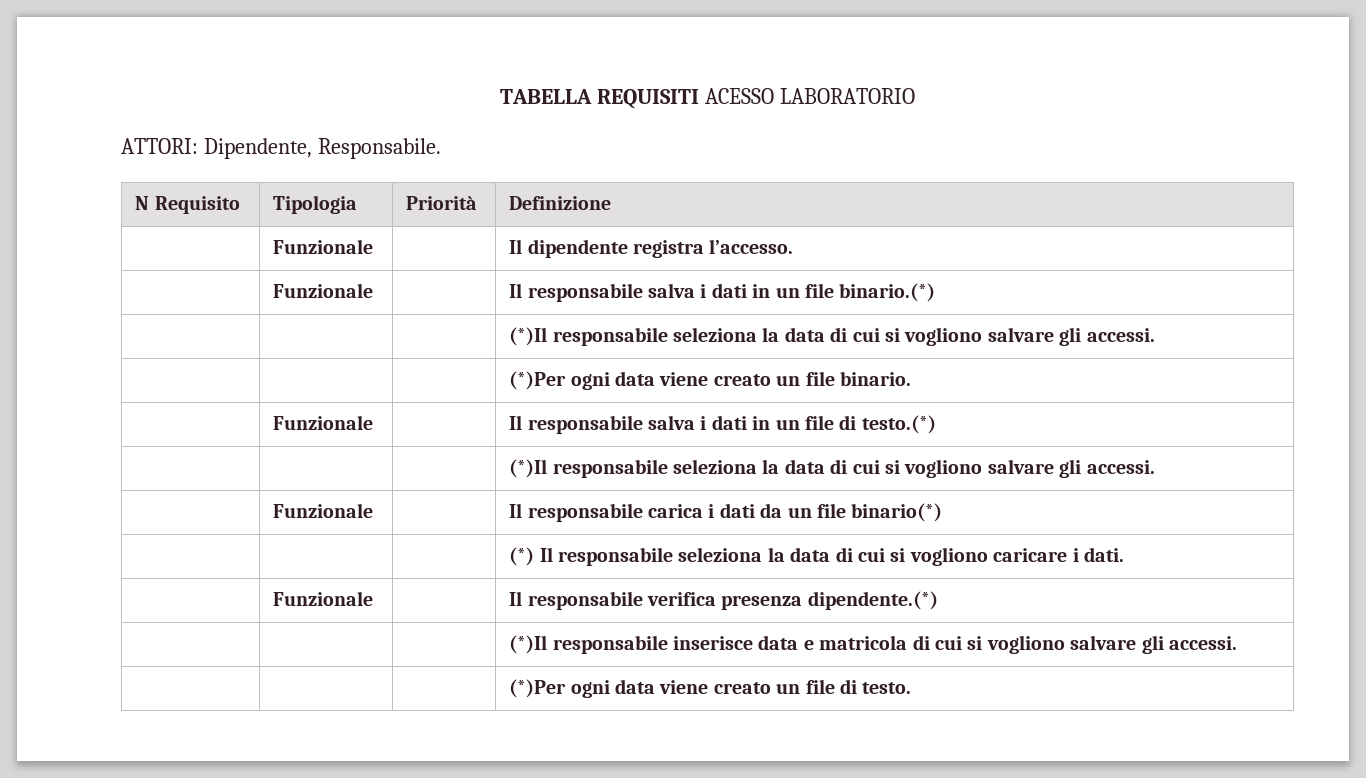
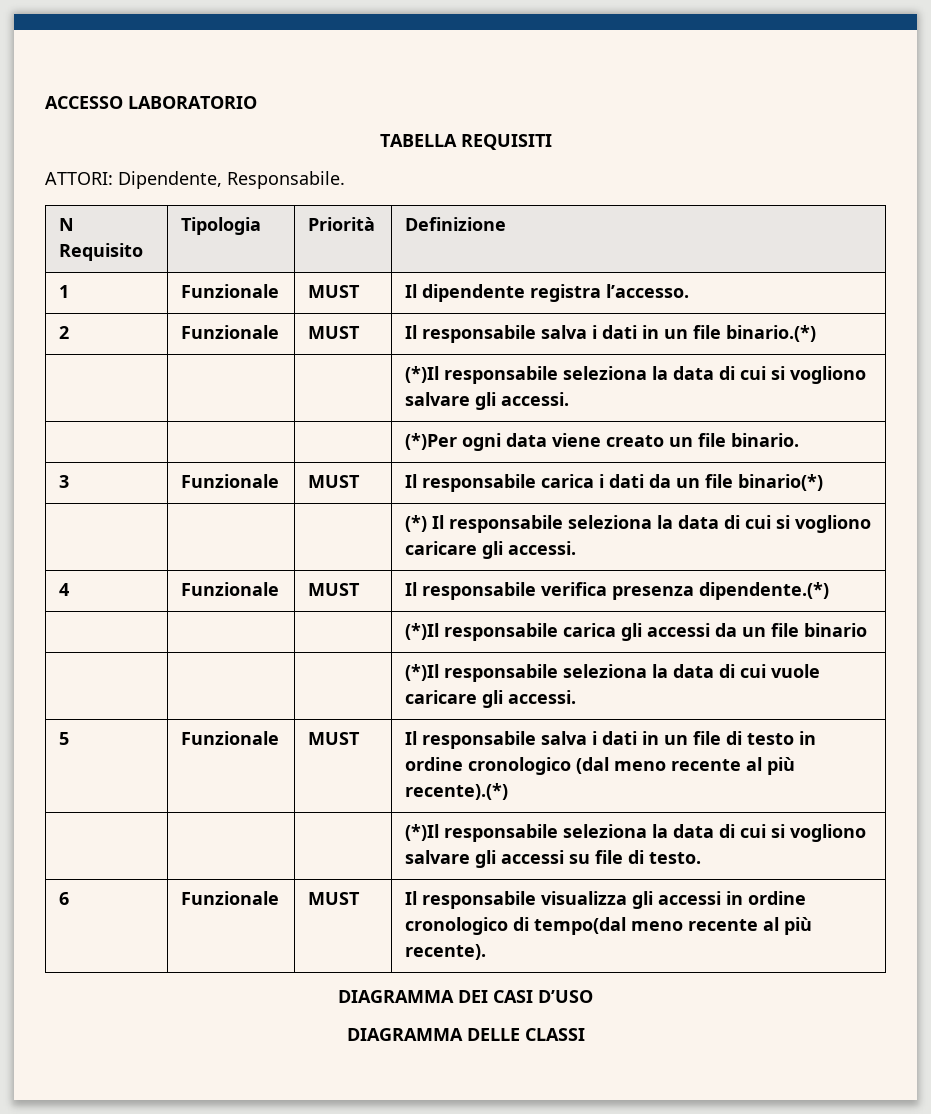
+ ACCESSO LABORATORIO
- TABELLA REQUISITI ACESSO LABORATORIO
+ TABELLA REQUISITI
- | Funzionale | | Il dipendente registra l’accesso.
+ 1 | Funzionale | MUST | Il dipendente registra l’accesso.
- | Funzionale | | Il responsabile salva i dati in un file binario.(*)
+ 2 | Funzionale | MUST | Il responsabile salva i dati in un file binario.(*)
- | Funzionale | | Il responsabile salva i dati in un file di testo.(*)
- | | | (*)Il responsabile seleziona la data di cui si vogliono salvare gli accessi.
- | Funzionale | | Il responsabile carica i dati da un file binario(*)
+ 3 | Funzionale | MUST | Il responsabile carica i dati da un file binario(*)
- | | | (*) Il responsabile seleziona la data di cui si vogliono caricare i dati.
- | Funzionale | | Il responsabile verifica presenza dipendente.(*)
+ | | | (*) Il responsabile seleziona la data di cui si vogliono caricare gli accessi.
+ 4 | Funzionale | MUST | Il responsabile verifica presenza dipendente.(*)
- | | | (*)Il responsabile inserisce data e matricola di cui si vogliono salvare gli accessi.
- | | | (*)Per ogni data viene creato un file di testo.
+ | | | (*)Il responsabile carica gli accessi da un file binario
+ | | | (*)Il responsabile seleziona la data di cui vuole caricare gli accessi.
+ 5 | Funzionale | MUST | Il responsabile salva i dati in un file di testo in ordine cronologico (dal meno recente al più recente).(*)
+ | | | (*)Il responsabile seleziona la data di cui si vogliono salvare gli accessi su file di testo.
+ 6 | Funzionale | MUST | Il responsabile visualizza gli accessi in ordine cronologico di tempo(dal meno recente al più recente).
+ DIAGRAMMA DEI CASI D’USO
+ DIAGRAMMA DELLE CLASSI

